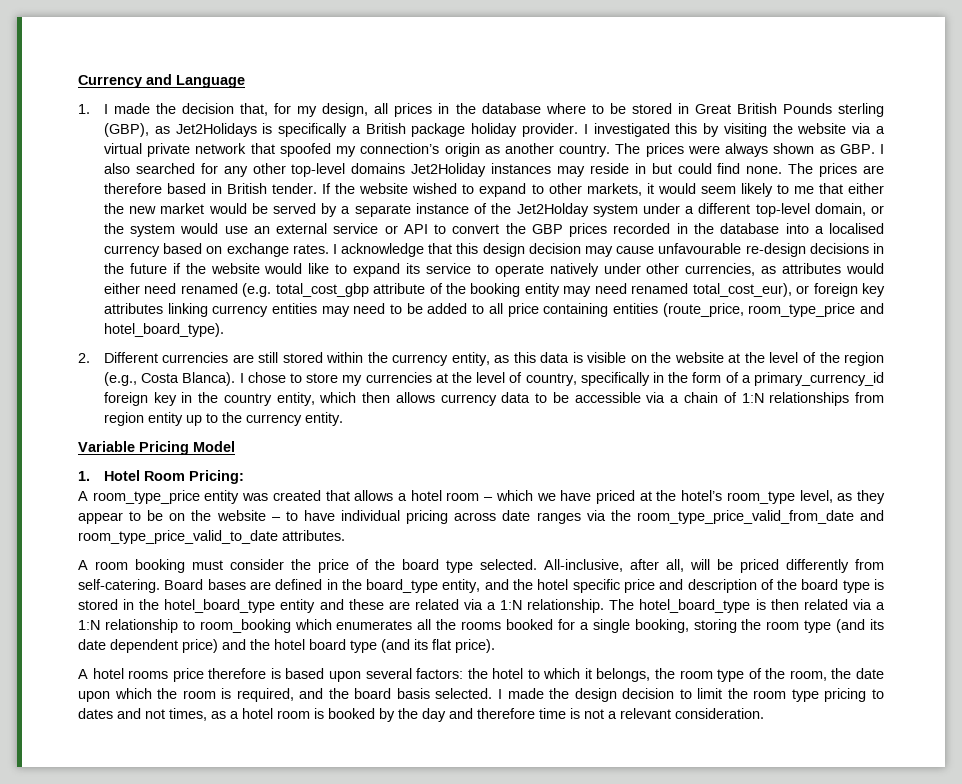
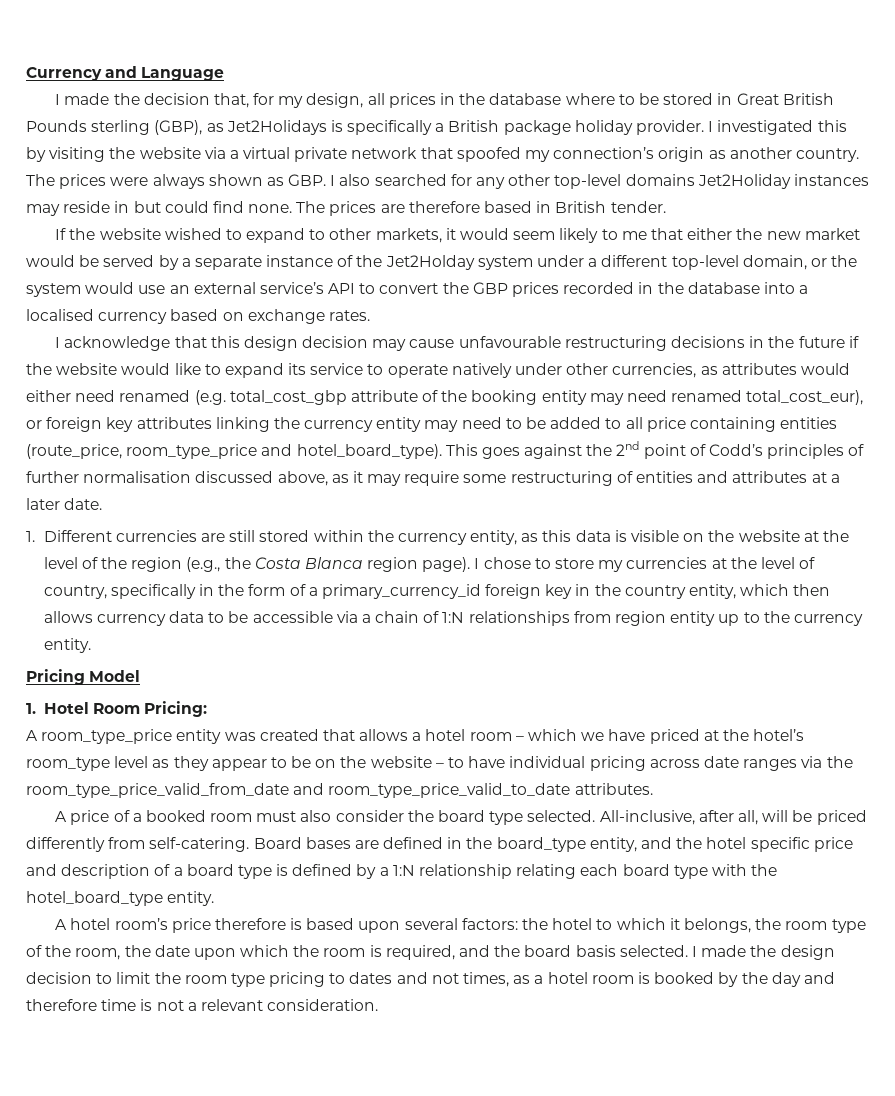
- 1. I made the decision that, for my design, all prices in the database where to be stored in Great British Pounds sterling (GBP), as Jet2Holidays is specifically a British package holiday provider.
+ I made the decision that, for my design, all prices in the database where to be stored in Great British Pounds sterling (GBP), as Jet2Holidays is specifically a British package holiday provider.
- The prices are therefore based in British tender. If the website wished to expand to other markets, it would seem likely to me that either the new market would be served by a separate instance of the Jet2Holday system under a different top-level domain, or the system would use an external service or API to convert the GBP prices recorded in the database into a localised currency based on exchange rates. I acknowledge that this design decision may cause unfavourable re-design decisions in the future if the website would like to expand its service to operate natively under other currencies, as attributes would either need renamed (e.g. total_cost_gbp attribute of the booking entity may need renamed total_cost_eur), or foreign key attributes linking currency entities may need to be added to all price containing entities (route_price, room_type_price and hotel_board_type).
- 2. Different currencies are still stored within the currency entity, as this data is visible on the website at the level of the region (e.g., Costa Blanca).
+ The prices are therefore based in British tender.
+ If the website wished to expand to other markets, it would seem likely to me that either the new market would be served by a separate instance of the Jet2Holday system under a different top-level domain, or the system would use an external service’s API to convert the GBP prices recorded in the database into a localised currency based on exchange rates.
+ I acknowledge that this design decision may cause unfavourable restructuring decisions in the future if the website would like to expand its service to operate natively under other currencies, as attributes would either need renamed (e.g. total_cost_gbp attribute of the booking entity may need renamed total_cost_eur), or foreign key attributes linking the currency entity may need to be added to all price containing entities (route_price, room_type_price and hotel_board_type). This goes against the 2nd point of Codd’s principles of further normalisation discussed above, as it may require some restructuring of entities and attributes at a later date.
+ 1. Different currencies are still stored within the currency entity, as this data is visible on the website at the level of the region (e.g., the Costa Blanca region page).
- Variable Pricing Model
+ Pricing Model
- A room_type_price entity was created that allows a hotel room – which we have priced at the hotel’s room_type level, as they appear to be on the website – to have individual pricing across date ranges via the room_type_price_valid_from_date and room_type_price_valid_to_date attributes.
+ A room_type_price entity was created that allows a hotel room – which we have priced at the hotel’s room_type level as they appear to be on the website – to have individual pricing across date ranges via the room_type_price_valid_from_date and room_type_price_valid_to_date attributes.
- A room booking must consider the price of the board type selected.
+ A price of a booked room must also consider the board type selected.
- Board bases are defined in the board_type entity, and the hotel specific price and description of the board type is stored in the hotel_board_type entity and these are related via a 1:N relationship. The hotel_board_type is then related via a 1:N relationship to room_booking which enumerates all the rooms booked for a single booking, storing the room type (and its date dependent price) and the hotel board type (and its flat price).
+ Board bases are defined in the board_type entity, and the hotel specific price and description of a board type is defined by a 1:N relationship relating each board type with the hotel_board_type entity.
- A hotel rooms price therefore is based upon several factors: the hotel to which it belongs, the room type of the room, the date upon which the room is required, and the board basis selected.
+ A hotel room’s price therefore is based upon several factors: the hotel to which it belongs, the room type of the room, the date upon which the room is required, and the board basis selected.

